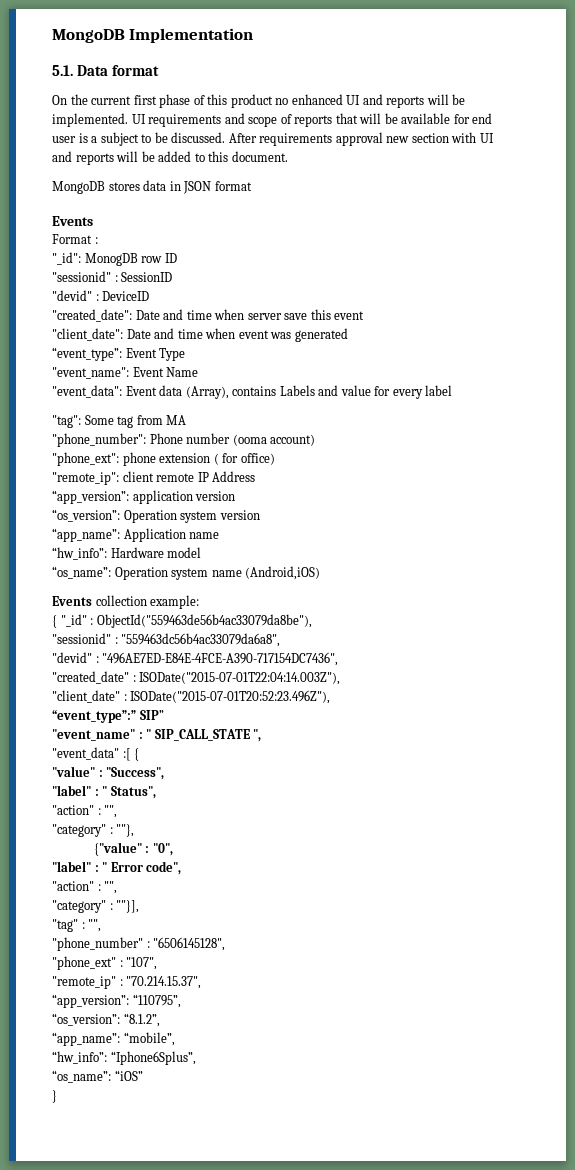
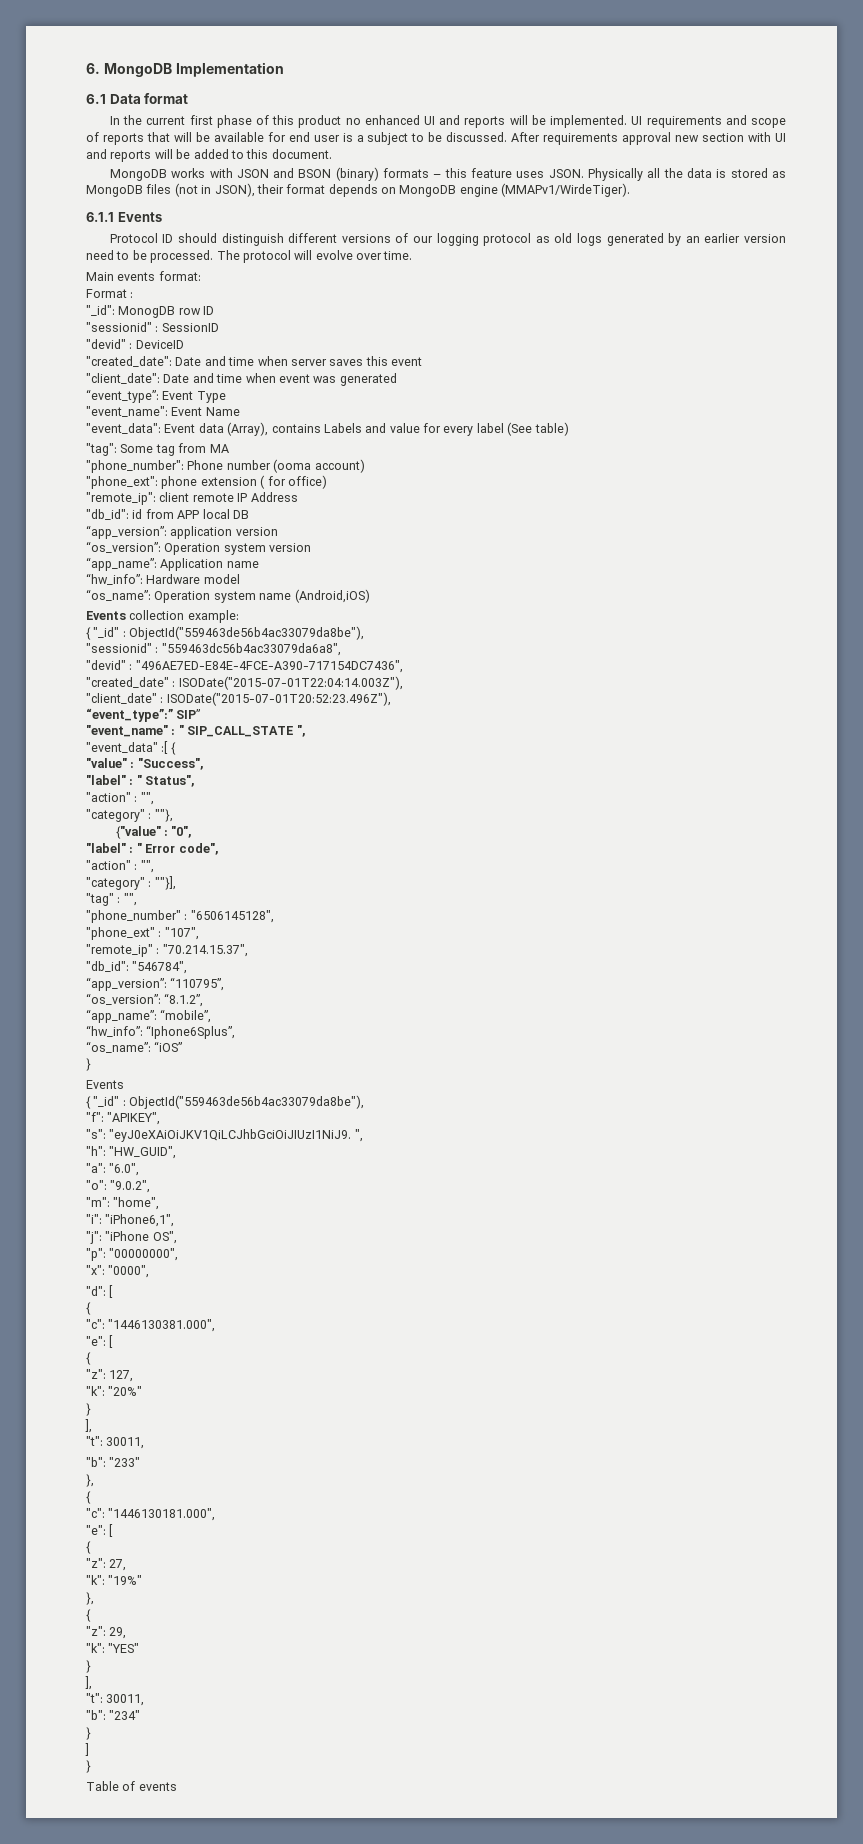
- MongoDB Implementation
+ 6. MongoDB Implementation
- 5.1. Data format
+ 6.1 Data format
- On the current first phase of this product no enhanced UI and reports will be implemented.
+ In the current first phase of this product no enhanced UI and reports will be implemented.
- MongoDB stores data in JSON format
- Events
+ MongoDB works with JSON and BSON (binary) formats – this feature uses JSON. Physically all the data is stored as MongoDB files (not in JSON), their format depends on MongoDB engine (MMAPv1/WirdeTiger).
+ 6.1.1 Events
+ Protocol ID should distinguish different versions of our logging protocol as old logs generated by an earlier version need to be processed. The protocol will evolve over time.
+ Main events format:
- "created_date": Date and time when server save this event
+ "created_date": Date and time when server saves this event
- "event_data": Event data (Array), contains Labels and value for every label
+ "event_data": Event data (Array), contains Labels and value for every label (See table)
+ "db_id": id from APP local DB
+ "db_id": "546784",
  “os_name”: “iOS”
  }
+ Events
+ { "_id" : ObjectId("559463de56b4ac33079da8be"),
+ "f": "APIKEY",
+ "s": "eyJ0eXAiOiJKV1QiLCJhbGciOiJIUzI1NiJ9. ",
+ "h": "HW_GUID",
+ "a": "6.0",
+ "o": "9.0.2",
+ "m": "home",
+ "i": "iPhone6,1",
+ "j": "iPhone OS",
+ "p": "00000000",
+ "x": "0000",
+ "d": [
+ {
+ "c": "1446130381.000",
+ "e": [
+ {
+ "z": 127,
+ "k": "20%"
+ }
+ ],
+ "t": 30011,
+ "b": "233"
+ },
+ {
+ "c": "1446130181.000",
+ "e": [
+ {
+ "z": 27,
+ "k": "19%"
+ },
+ {
+ "z": 29,
+ "k": "YES"
+ }
+ ],
+ "t": 30011,
+ "b": "234"
+ }
+ ]
+ }
+ Table of events

